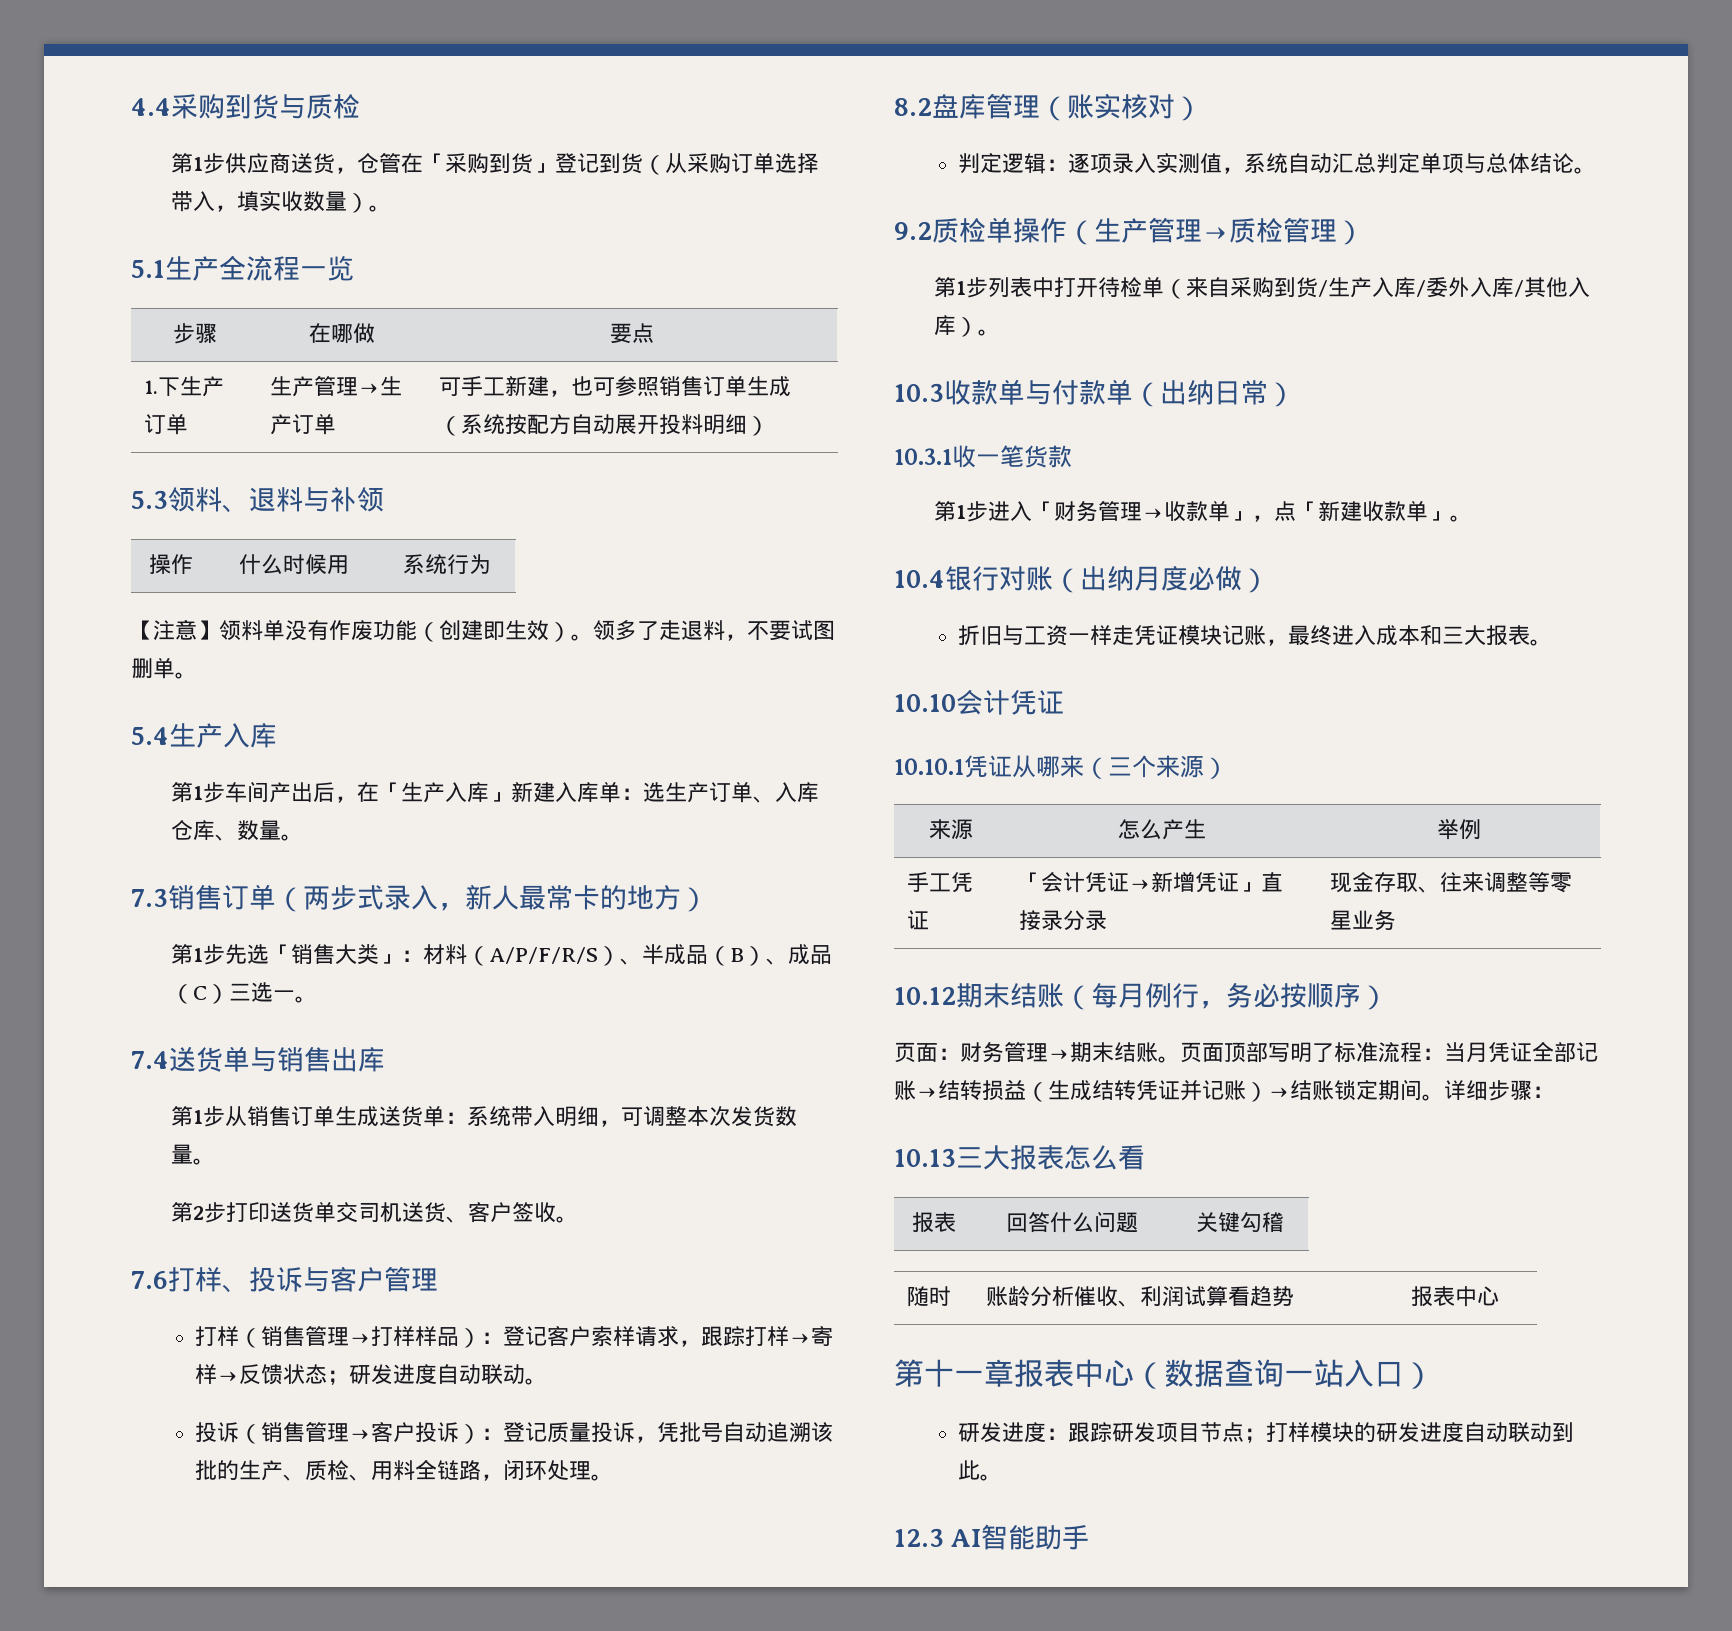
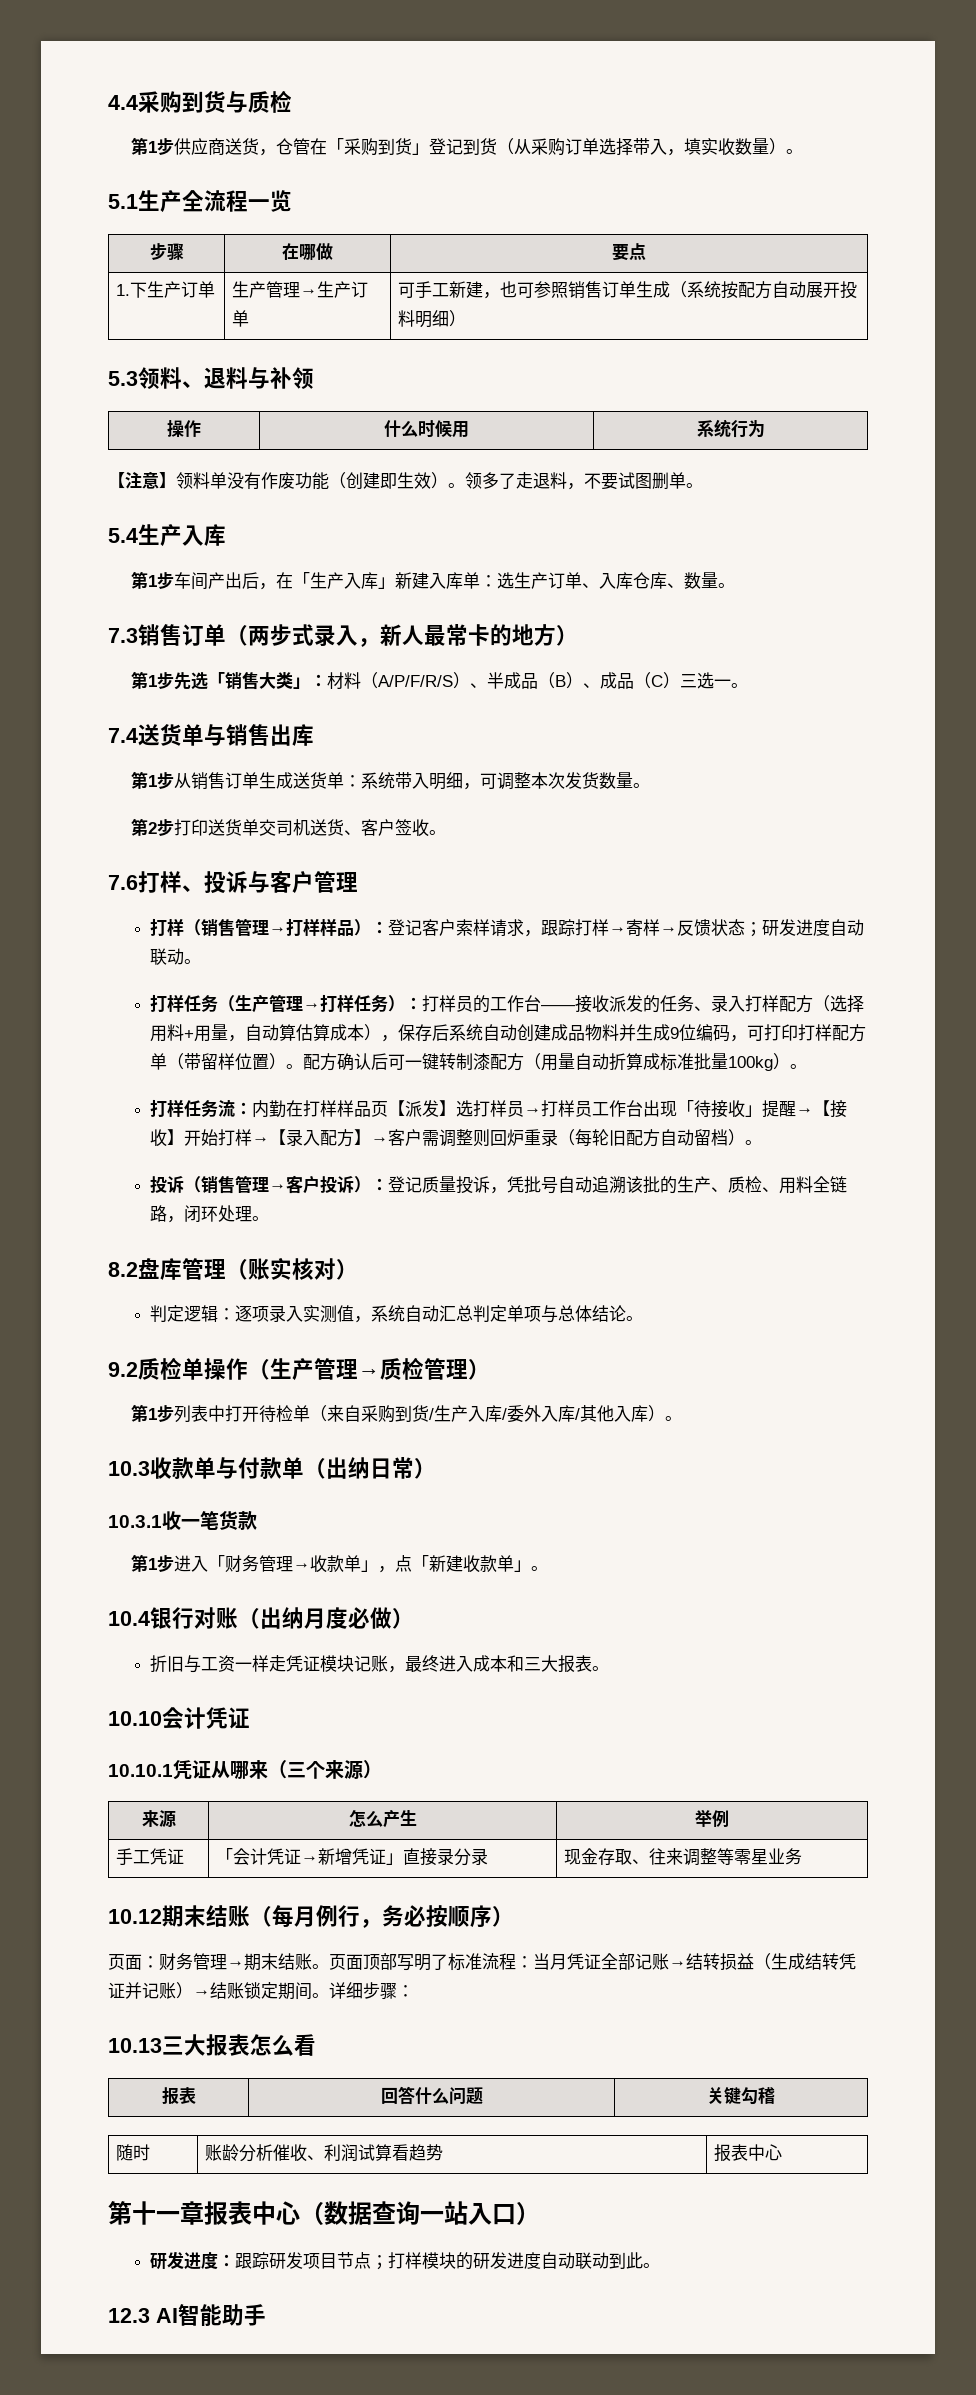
+ 打样任务（生产管理→打样任务）：打样员的工作台——接收派发的任务、录入打样配方（选择用料+用量，自动算估算成本），保存后系统自动创建成品物料并生成9位编码，可打印打样配方单（带留样位置）。配方确认后可一键转制漆配方（用量自动折算成标准批量100kg）。
+ 打样任务流：内勤在打样样品页【派发】选打样员→打样员工作台出现「待接收」提醒→【接收】开始打样→【录入配方】→客户需调整则回炉重录（每轮旧配方自动留档）。

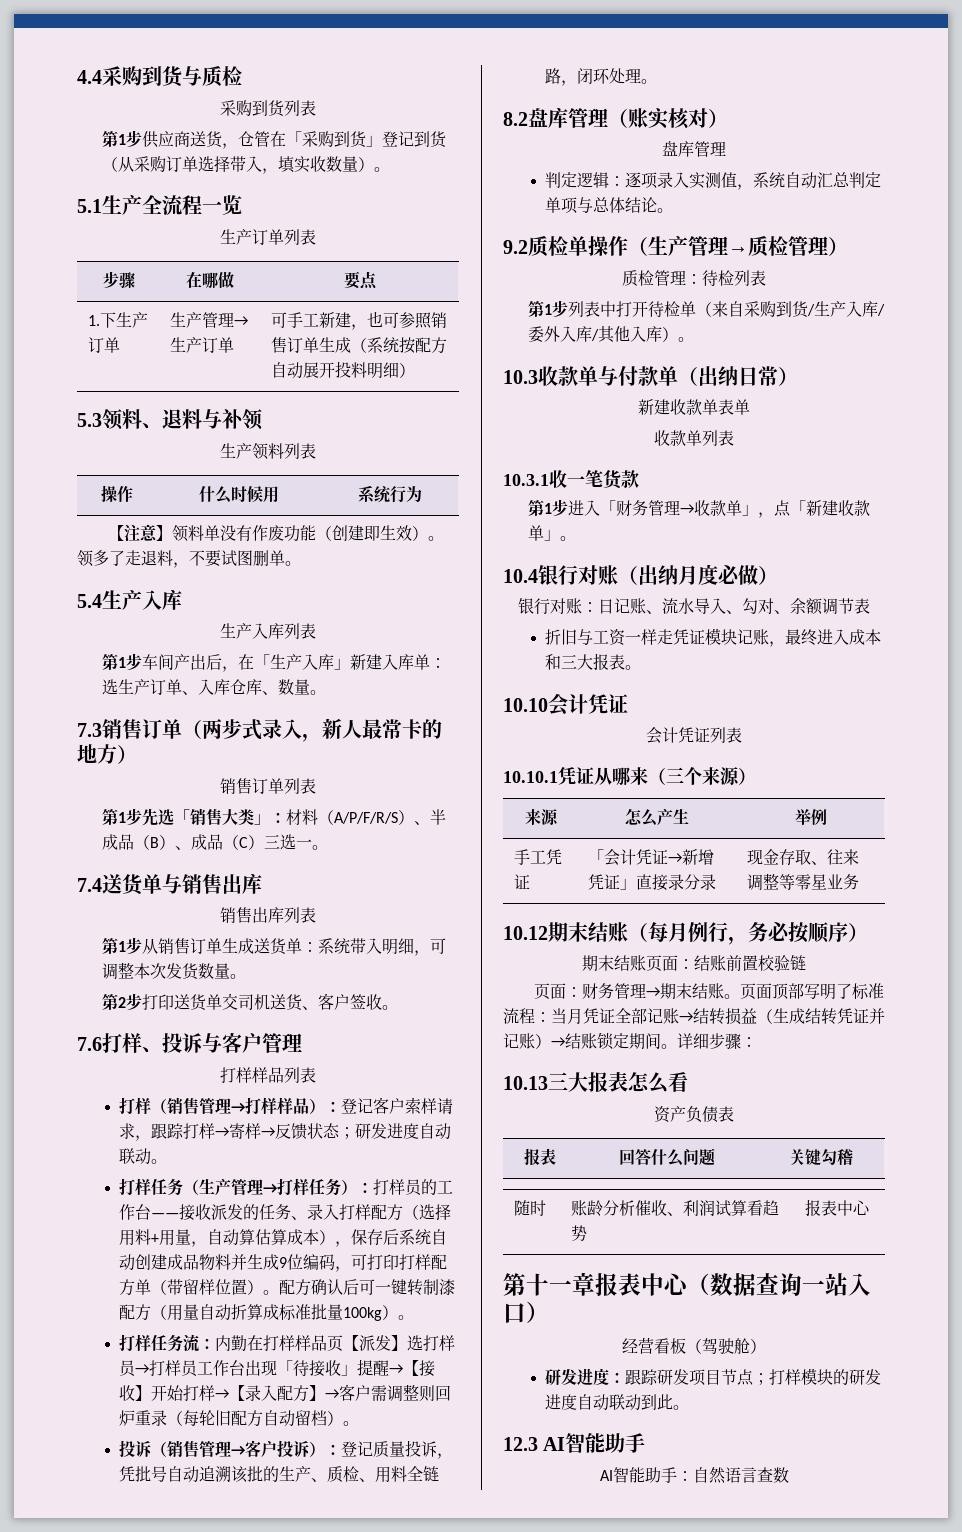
+ 采购到货列表
+ 生产订单列表
+ 生产领料列表
+ 生产入库列表
+ 销售订单列表
+ 销售出库列表
+ 打样样品列表
  8.2盘库管理（账实核对）
+ 盘库管理
+ 质检管理：待检列表
+ 新建收款单表单
+ 收款单列表
+ 银行对账：日记账、流水导入、勾对、余额调节表
+ 会计凭证列表
+ 期末结账页面：结账前置校验链
+ 资产负债表
+ 经营看板（驾驶舱）
+ AI智能助手：自然语言查数

